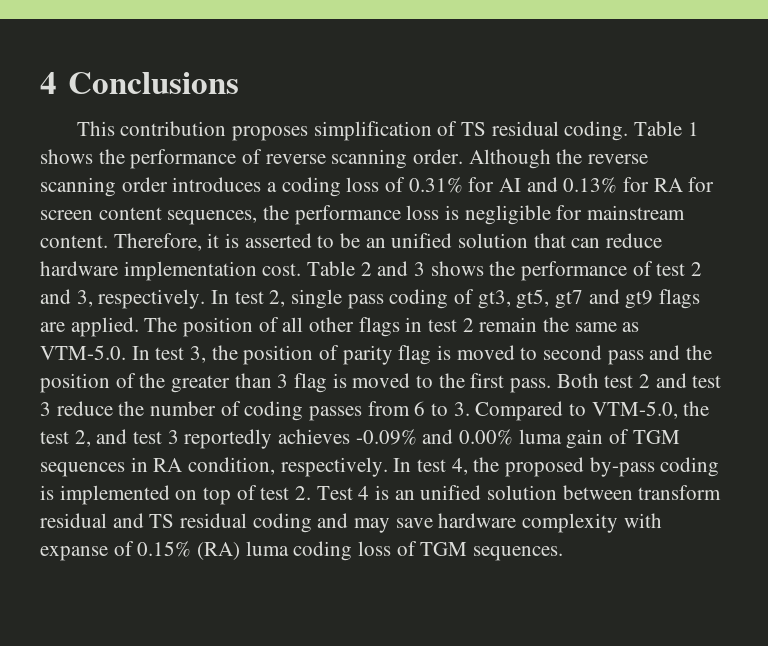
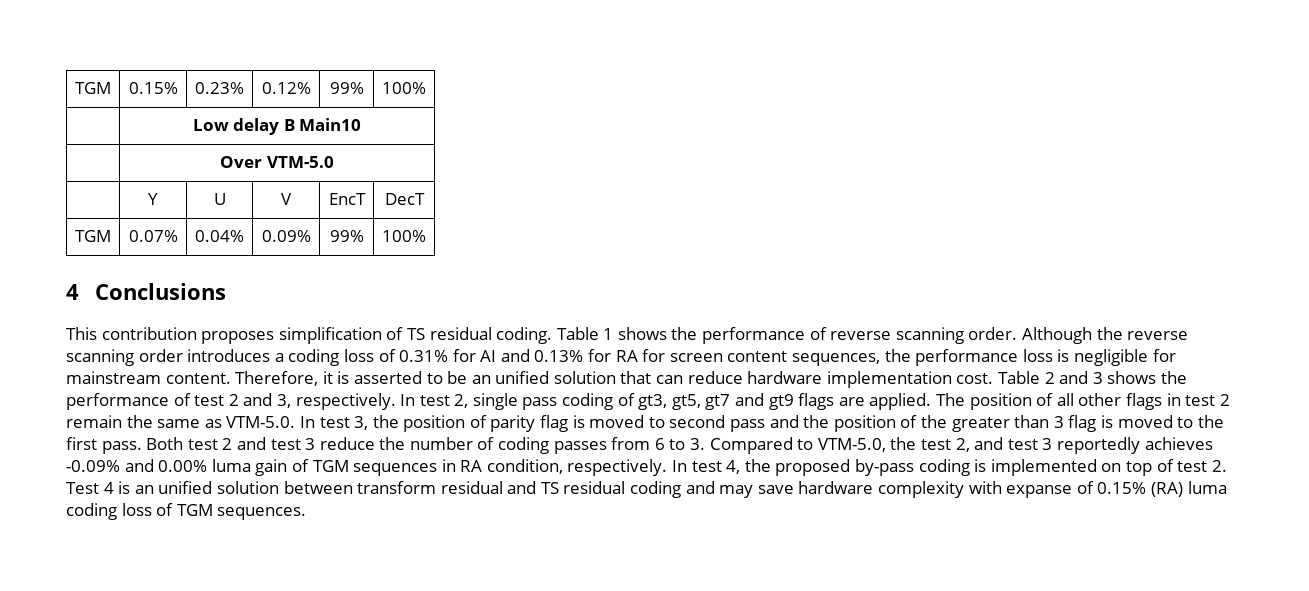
+ TGM | 0.15% | 0.23% | 0.12% | 99% | 100%
+ | Low delay B Main10
+ | Over VTM-5.0
+ | Y | U | V | EncT | DecT
+ TGM | 0.07% | 0.04% | 0.09% | 99% | 100%

